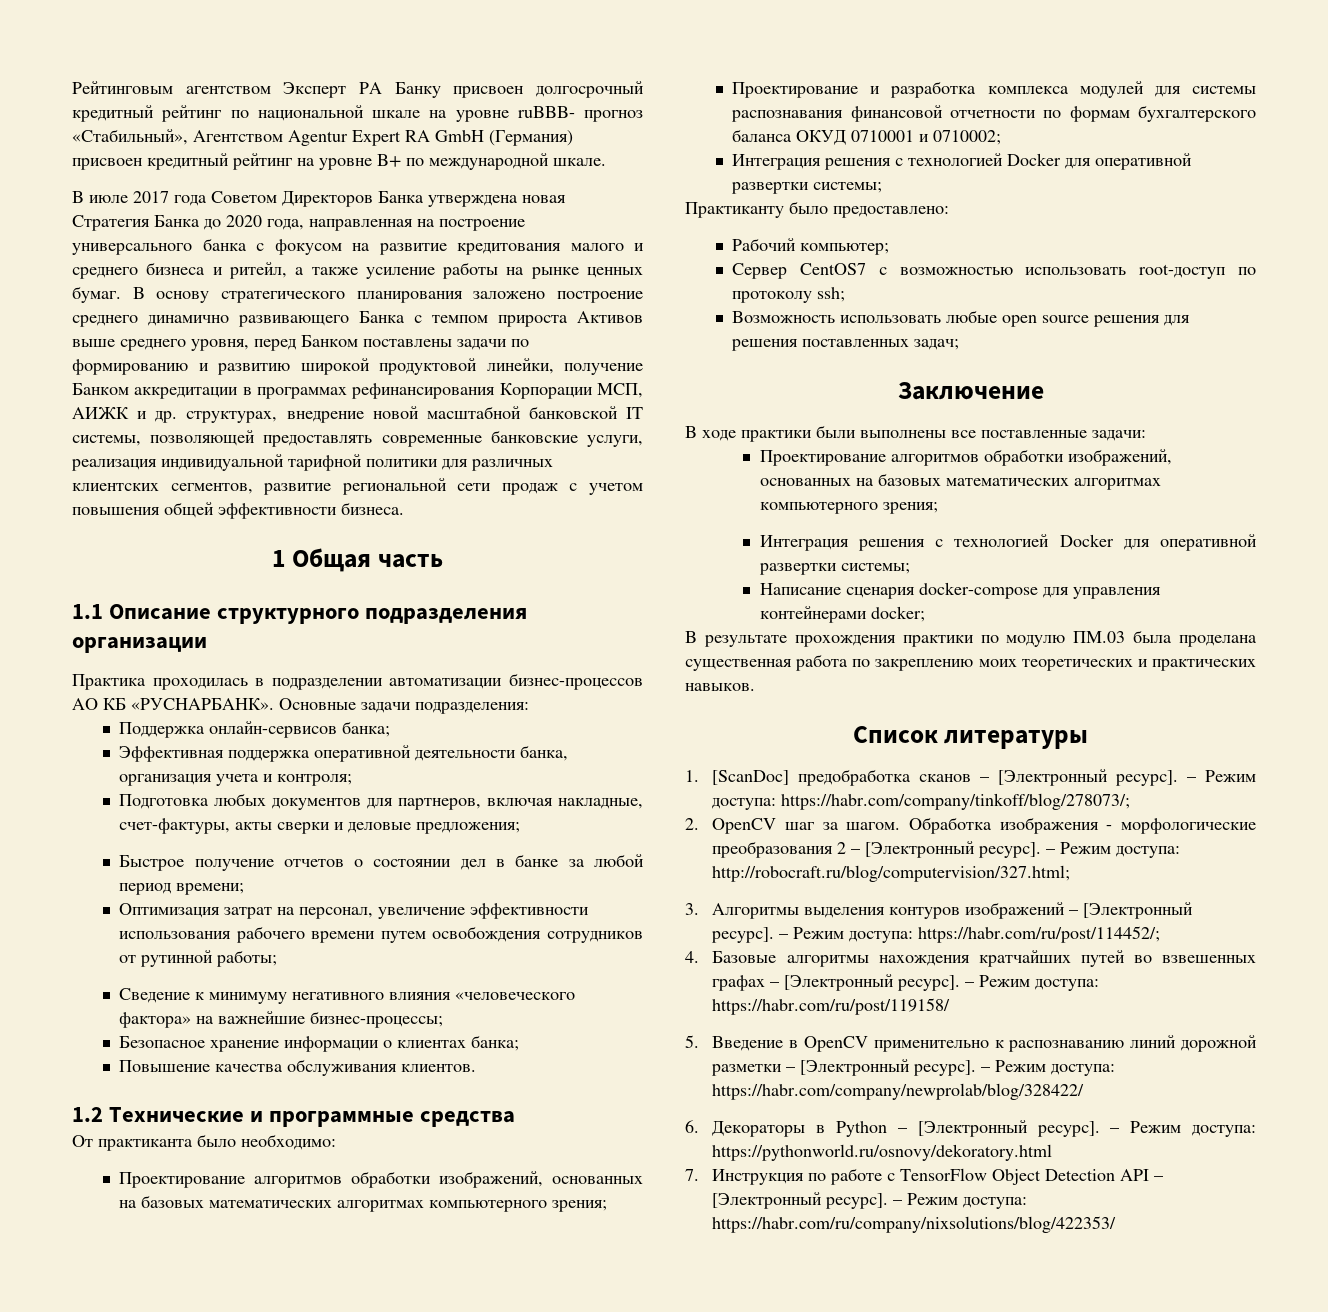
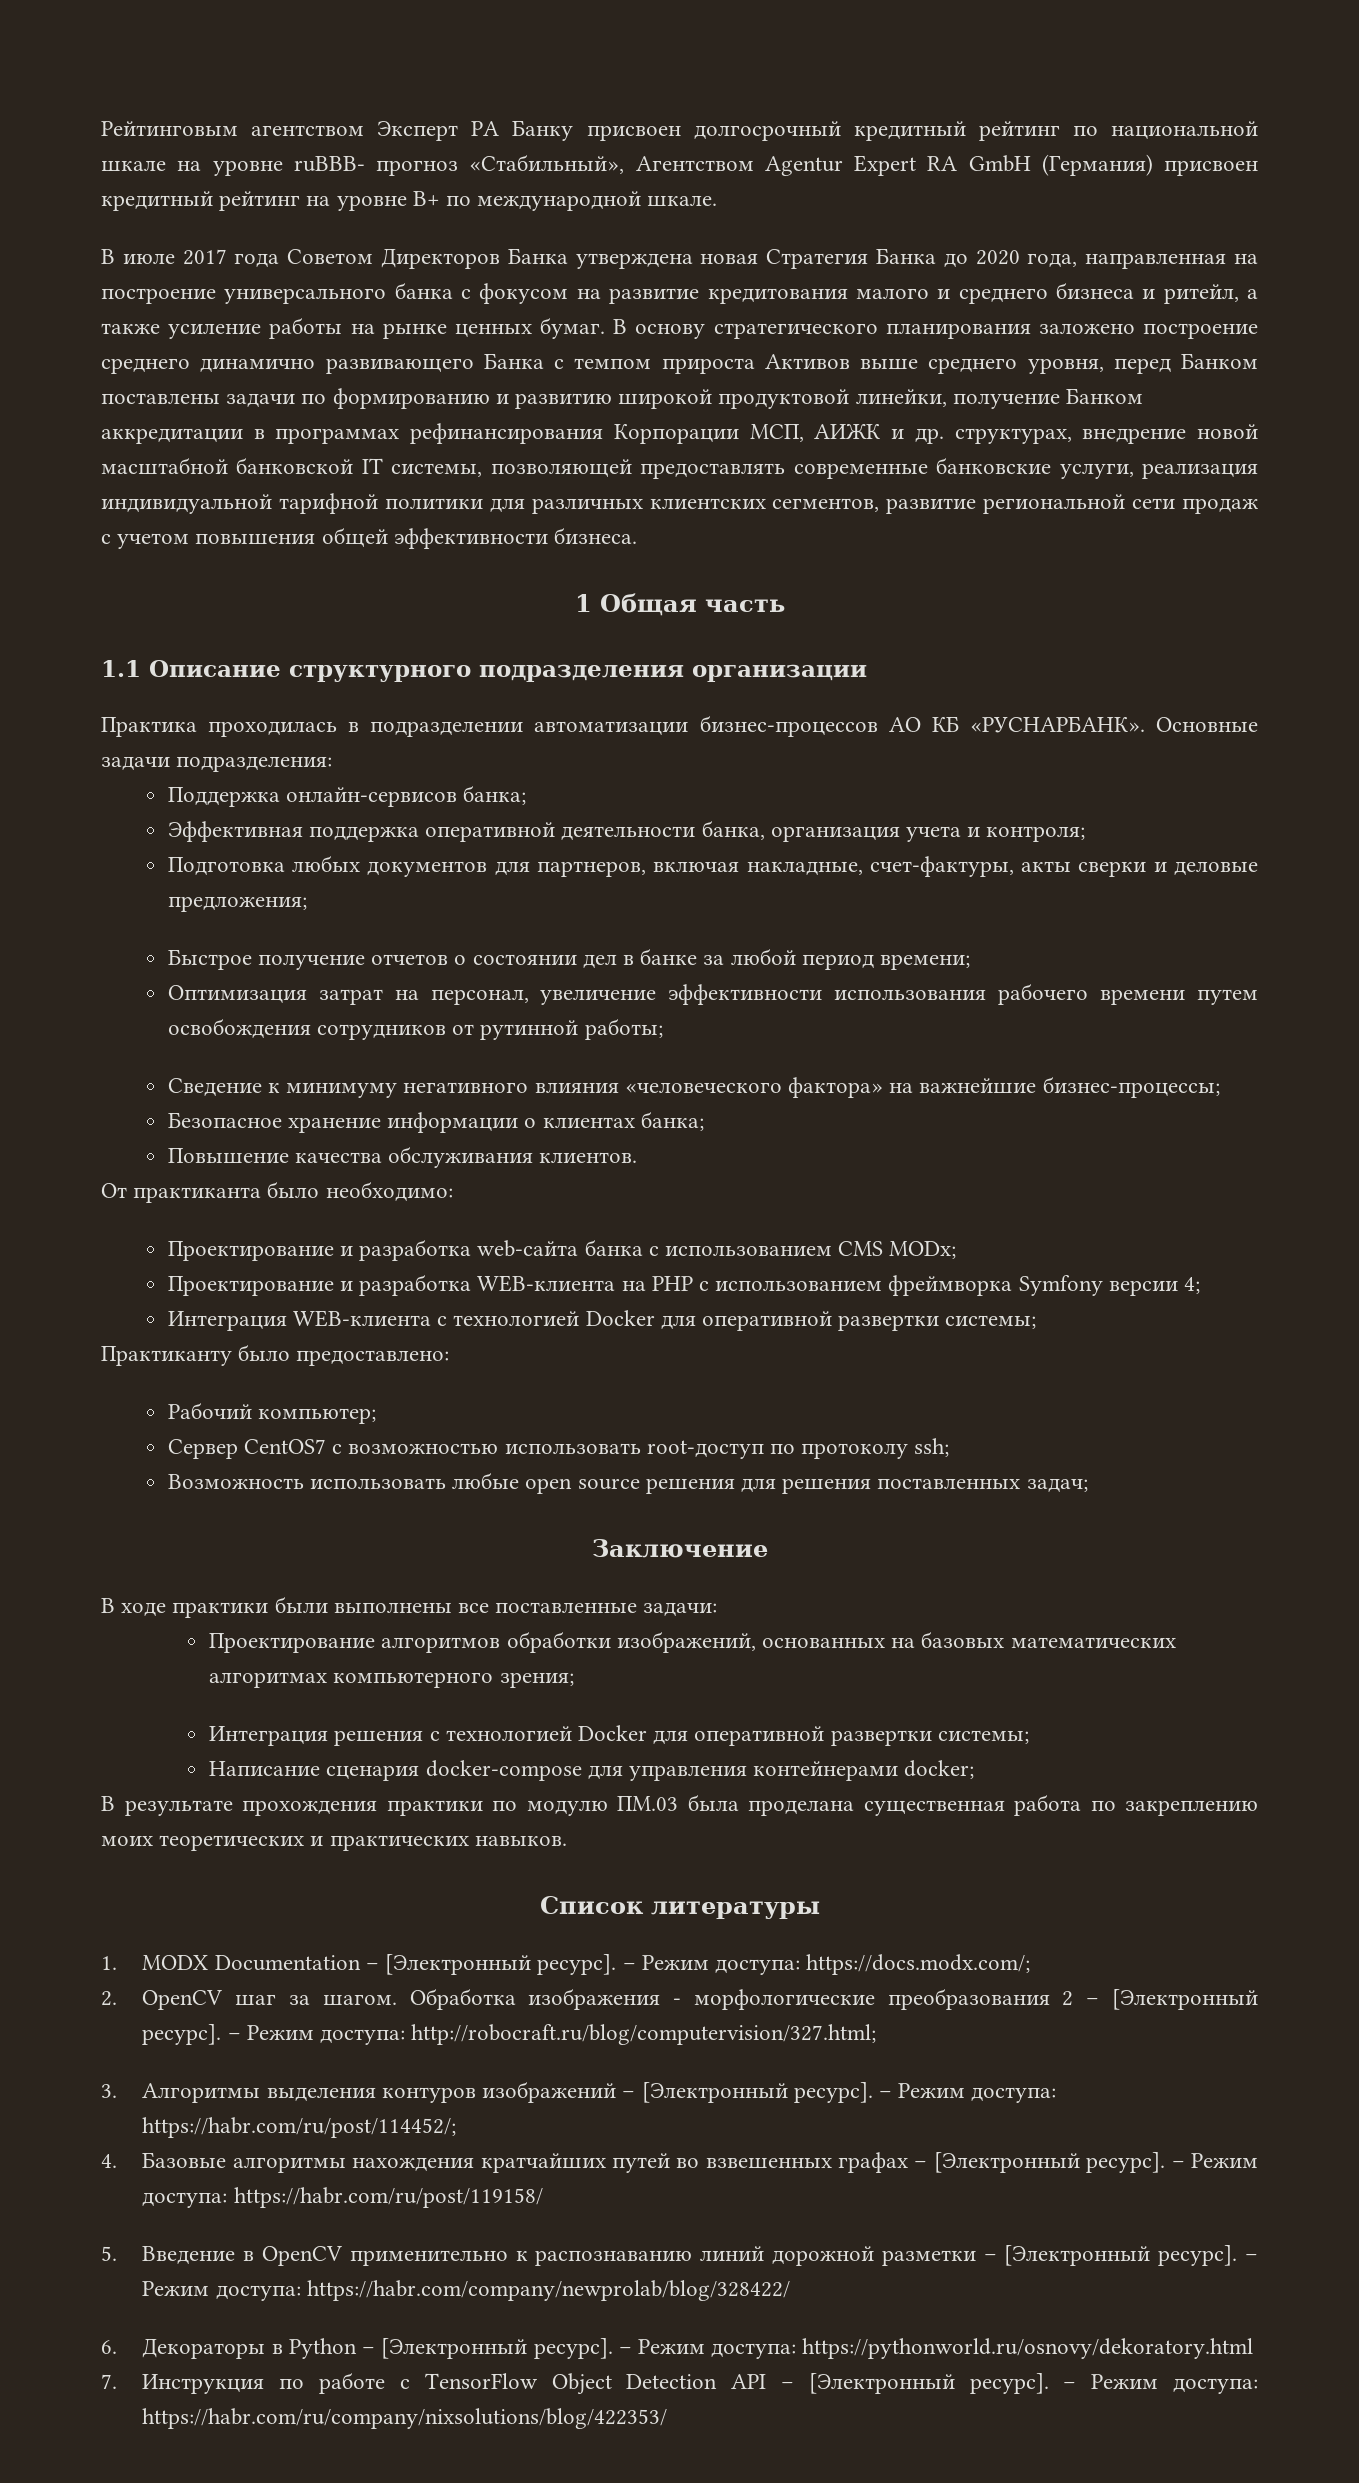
- 1.2 Технические и программные средства
  От практиканта было необходимо:
- Проектирование алгоритмов обработки изображений, основанных на базовых математических алгоритмах компьютерного зрения;
- Проектирование и разработка комплекса модулей для системы распознавания финансовой отчетности по формам бухгалтерского баланса ОКУД 0710001 и 0710002;
- Интеграция решения с технологией Docker для оперативной развертки системы;
+ Проектирование и разработка web-сайта банка с использованием CMS MODx;
+ Проектирование и разработка WEB-клиента на PHP с использованием фреймворка Symfony версии 4;
+ Интеграция WEB-клиента с технологией Docker для оперативной развертки системы;
- 1. [ScanDoc] предобработка сканов – [Электронный ресурс]. – Режим доступа: https://habr.com/company/tinkoff/blog/278073/;
+ 1. MODX Documentation – [Электронный ресурс]. – Режим доступа: https://docs.modx.com/;

